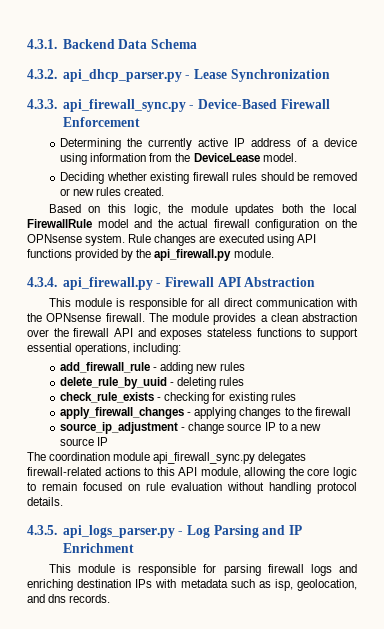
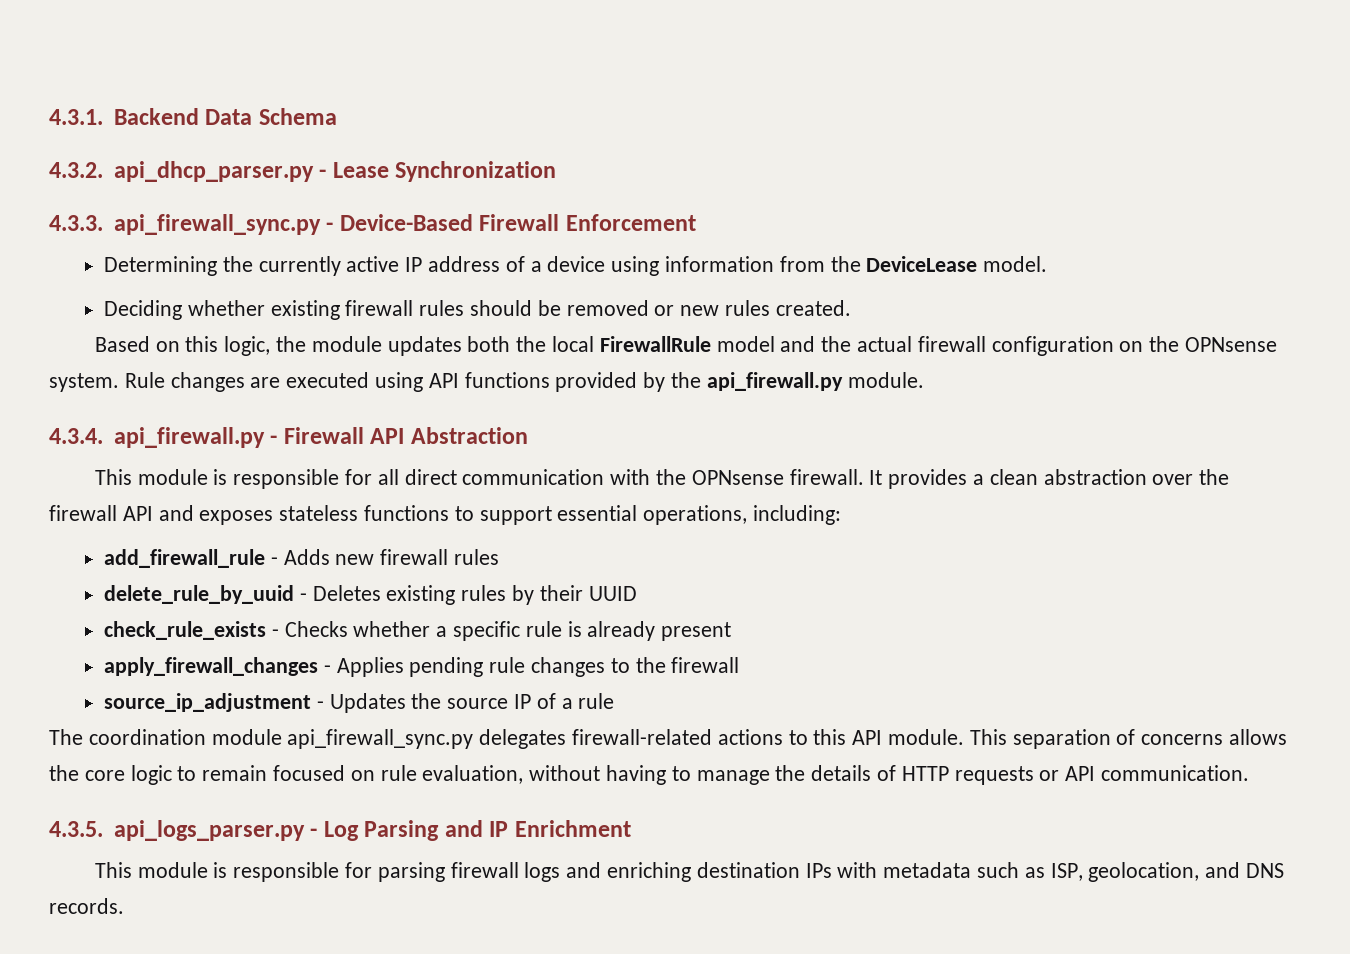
- The module provides a clean abstraction over the firewall API and exposes stateless functions to support essential operations, including:
+ It provides a clean abstraction over the firewall API and exposes stateless functions to support essential operations, including:
- add_firewall_rule - adding new rules
+ add_firewall_rule - Adds new firewall rules
- delete_rule_by_uuid - deleting rules
+ delete_rule_by_uuid - Deletes existing rules by their UUID
- check_rule_exists - checking for existing rules
+ check_rule_exists - Checks whether a specific rule is already present
- apply_firewall_changes - applying changes to the firewall
+ apply_firewall_changes - Applies pending rule changes to the firewall
- source_ip_adjustment - change source IP to a new source IP
+ source_ip_adjustment - Updates the source IP of a rule
- The coordination module api_firewall_sync.py delegates firewall-related actions to this API module, allowing the core logic to remain focused on rule evaluation without handling protocol details.
+ The coordination module api_firewall_sync.py delegates firewall-related actions to this API module. This separation of concerns allows the core logic to remain focused on rule evaluation, without having to manage the details of HTTP requests or API communication.
- This module is responsible for parsing firewall logs and enriching destination IPs with metadata such as isp, geolocation, and dns records.
+ This module is responsible for parsing firewall logs and enriching destination IPs with metadata such as ISP, geolocation, and DNS records.

